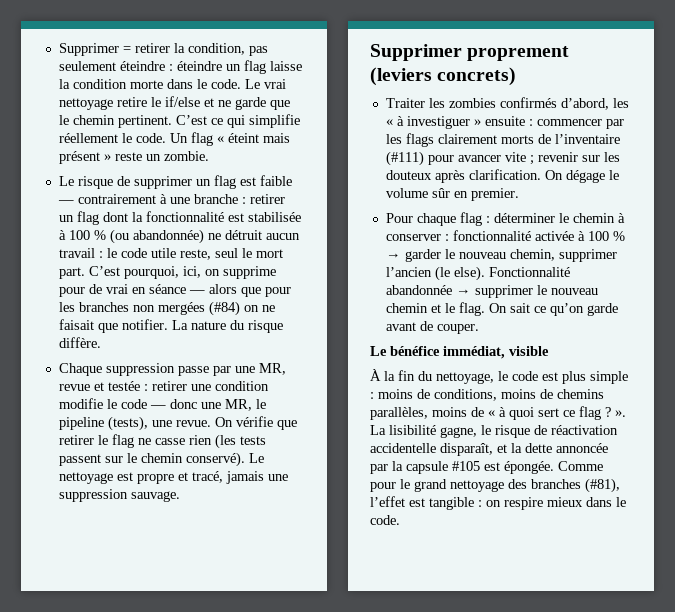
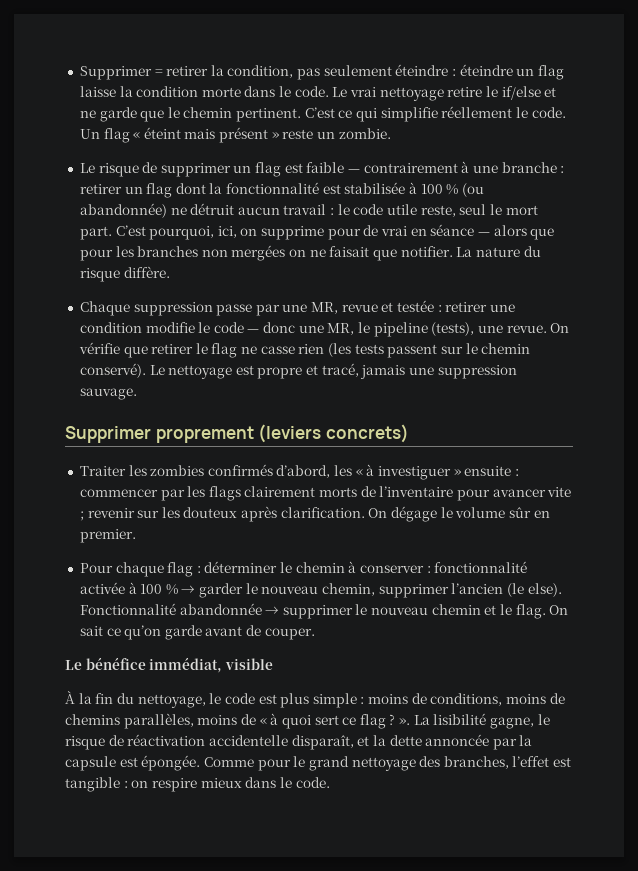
- C’est pourquoi, ici, on supprime pour de vrai en séance — alors que pour les branches non mergées (#84) on ne faisait que notifier.
+ C’est pourquoi, ici, on supprime pour de vrai en séance — alors que pour les branches non mergées on ne faisait que notifier.
- Traiter les zombies confirmés d’abord, les « à investiguer » ensuite : commencer par les flags clairement morts de l’inventaire (#111) pour avancer vite ; revenir sur les douteux après clarification.
+ Traiter les zombies confirmés d’abord, les « à investiguer » ensuite : commencer par les flags clairement morts de l’inventaire pour avancer vite ; revenir sur les douteux après clarification.
- La lisibilité gagne, le risque de réactivation accidentelle disparaît, et la dette annoncée par la capsule #105 est épongée.
+ La lisibilité gagne, le risque de réactivation accidentelle disparaît, et la dette annoncée par la capsule est épongée.
- Comme pour le grand nettoyage des branches (#81), l’effet est tangible : on respire mieux dans le code.
+ Comme pour le grand nettoyage des branches, l’effet est tangible : on respire mieux dans le code.

